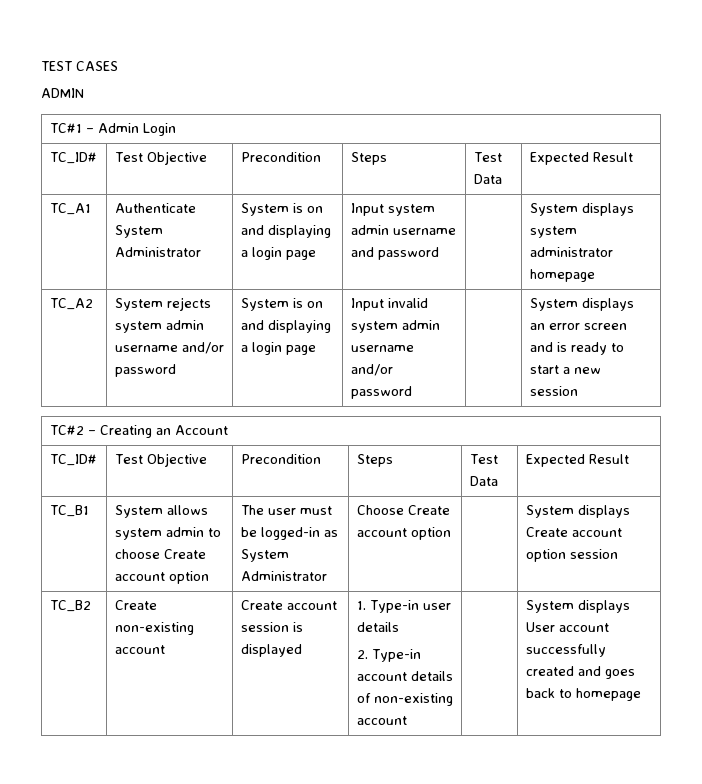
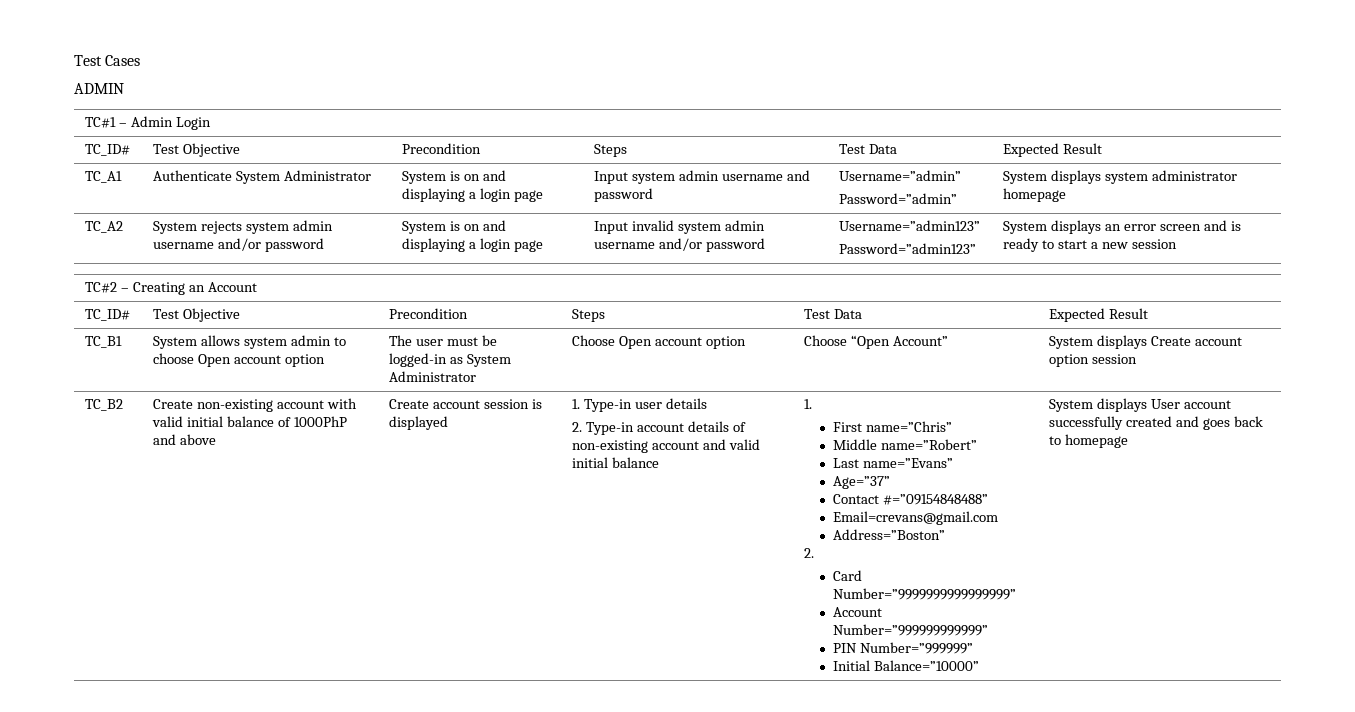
- TEST CASES
+ Test Cases
- TC_A1 | Authenticate System Administrator | System is on and displaying a login page | Input system admin username and password | | System displays system administrator homepage
+ TC_A1 | Authenticate System Administrator | System is on and displaying a login page | Input system admin username and password | Username=”admin”
+ Password=”admin” | System displays system administrator homepage
- TC_A2 | System rejects system admin username and/or password | System is on and displaying a login page | Input invalid system admin username and/or password | | System displays an error screen and is ready to start a new session
+ TC_A2 | System rejects system admin username and/or password | System is on and displaying a login page | Input invalid system admin username and/or password | Username=”admin123”
+ Password=”admin123” | System displays an error screen and is ready to start a new session
- TC_B1 | System allows system admin to choose Create account option | The user must be logged-in as System Administrator | Choose Create account option | | System displays Create account option session
+ TC_B1 | System allows system admin to choose Open account option | The user must be logged-in as System Administrator | Choose Open account option | Choose “Open Account” | System displays Create account option session
- Create non-existing account
+ Create non-existing account with valid initial balance of 1000PhP and above
- 2. Type-in account details of non-existing account
+ 2. Type-in account details of non-existing account and valid initial balance | 1.
+ First name=”Chris”
+ Middle name=”Robert”
+ Last name=”Evans”
+ Age=”37”
+ Contact #=”09154848488”
+ Email=crevans@gmail.com
+ Address=”Boston”
+ 2.
+ Card Number=”9999999999999999”
+ Account Number=”999999999999”
+ PIN Number=”999999”
+ Initial Balance=”10000”

